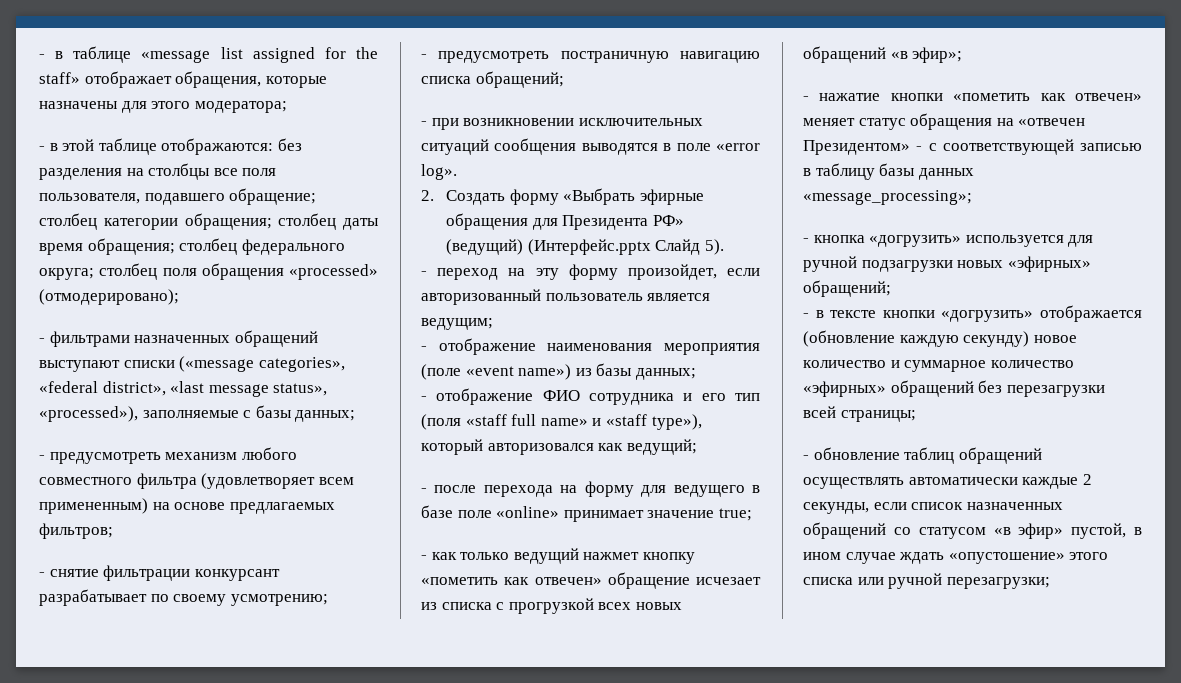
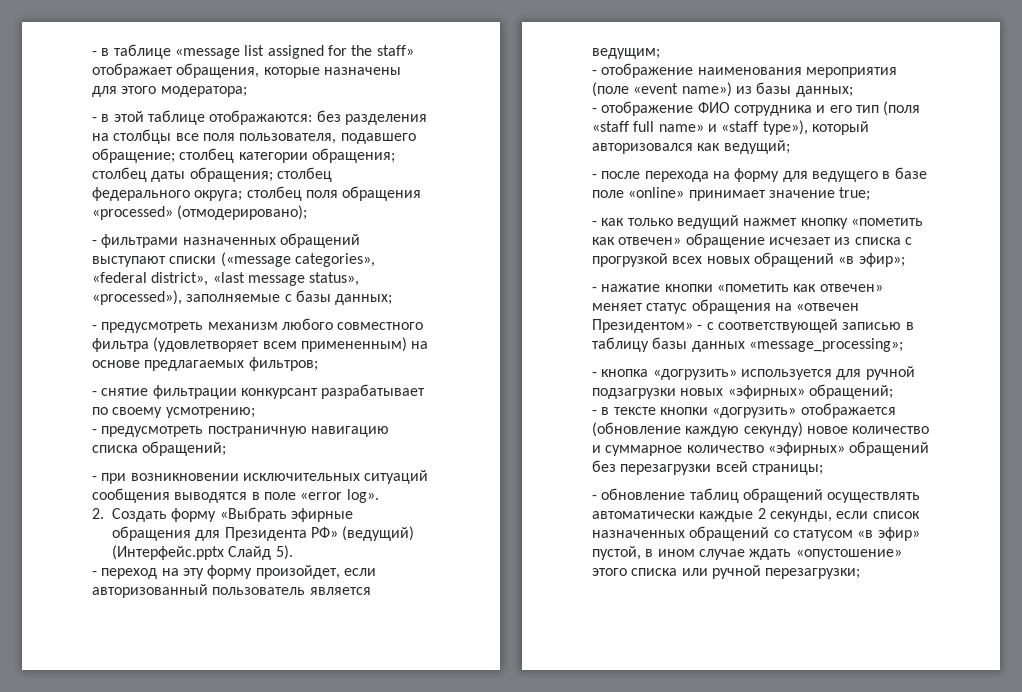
- - в этой таблице отображаются: без разделения на столбцы все поля пользователя, подавшего обращение; столбец категории обращения; столбец даты время обращения; столбец федерального округа; столбец поля обращения «processed» (отмодерировано);
+ - в этой таблице отображаются: без разделения на столбцы все поля пользователя, подавшего обращение; столбец категории обращения; столбец даты обращения; столбец федерального округа; столбец поля обращения «processed» (отмодерировано);

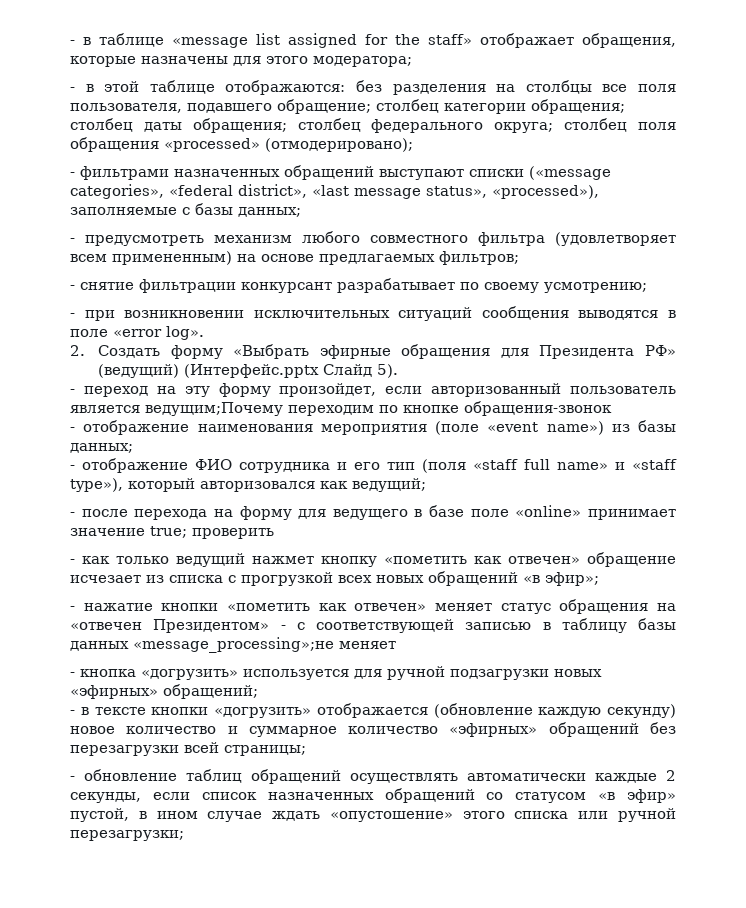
- - предусмотреть постраничную навигацию списка обращений;
- - переход на эту форму произойдет, если авторизованный пользователь является ведущим;
+ - переход на эту форму произойдет, если авторизованный пользователь является ведущим;Почему переходим по кнопке обращения-звонок
- - после перехода на форму для ведущего в базе поле «online» принимает значение true;
+ - после перехода на форму для ведущего в базе поле «online» принимает значение true; проверить
- - нажатие кнопки «пометить как отвечен» меняет статус обращения на «отвечен Президентом» - с соответствующей записью в таблицу базы данных «message_processing»;
+ - нажатие кнопки «пометить как отвечен» меняет статус обращения на «отвечен Президентом» - с соответствующей записью в таблицу базы данных «message_processing»;не меняет

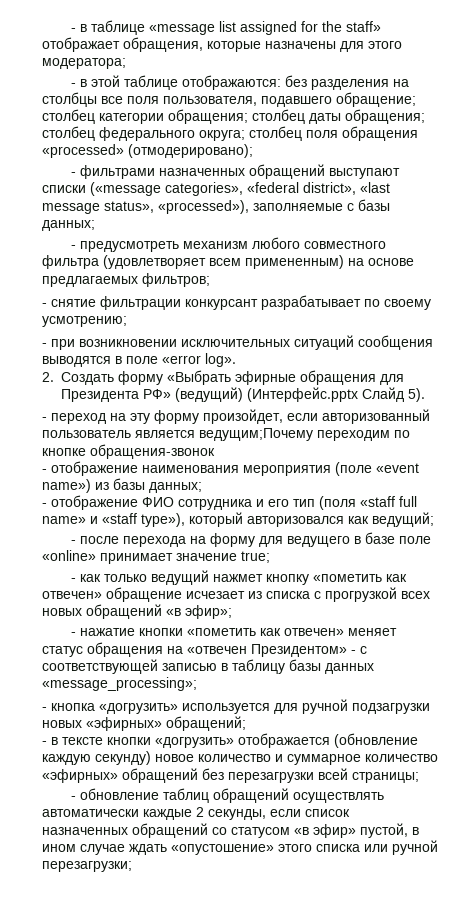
- - после перехода на форму для ведущего в базе поле «online» принимает значение true; проверить
+ - после перехода на форму для ведущего в базе поле «online» принимает значение true;
- - нажатие кнопки «пометить как отвечен» меняет статус обращения на «отвечен Президентом» - с соответствующей записью в таблицу базы данных «message_processing»;не меняет
+ - нажатие кнопки «пометить как отвечен» меняет статус обращения на «отвечен Президентом» - с соответствующей записью в таблицу базы данных «message_processing»;

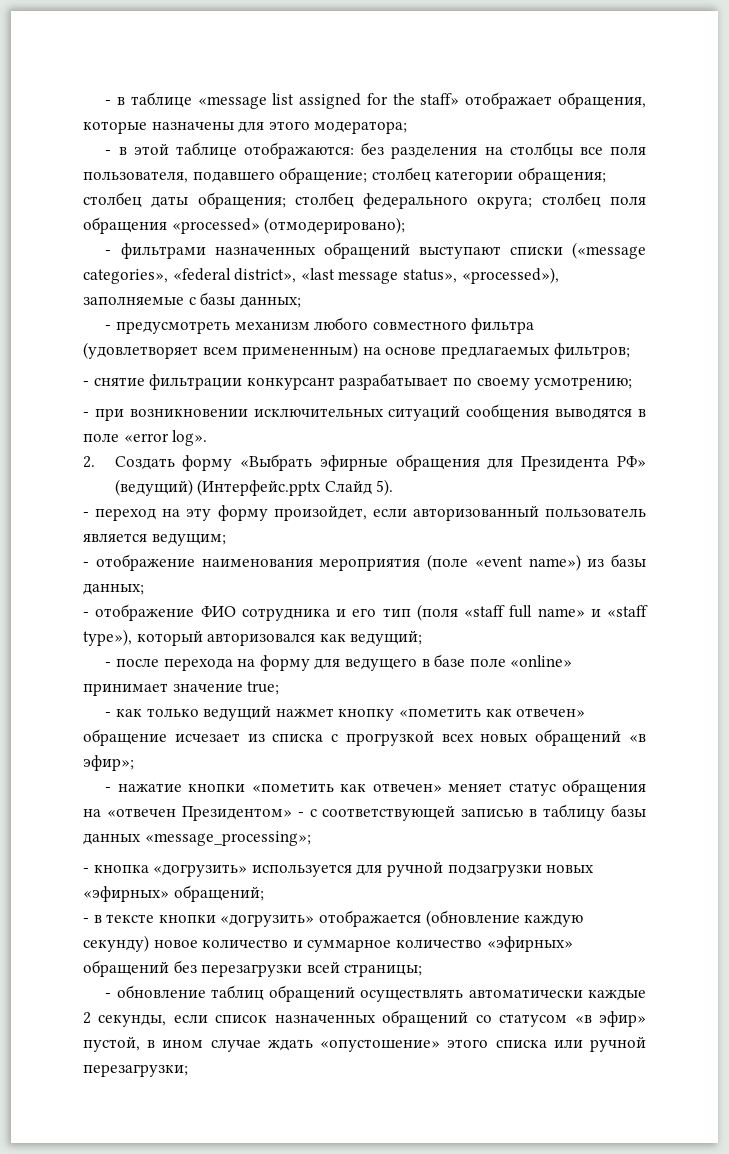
- - переход на эту форму произойдет, если авторизованный пользователь является ведущим;Почему переходим по кнопке обращения-звонок
+ - переход на эту форму произойдет, если авторизованный пользователь является ведущим;

